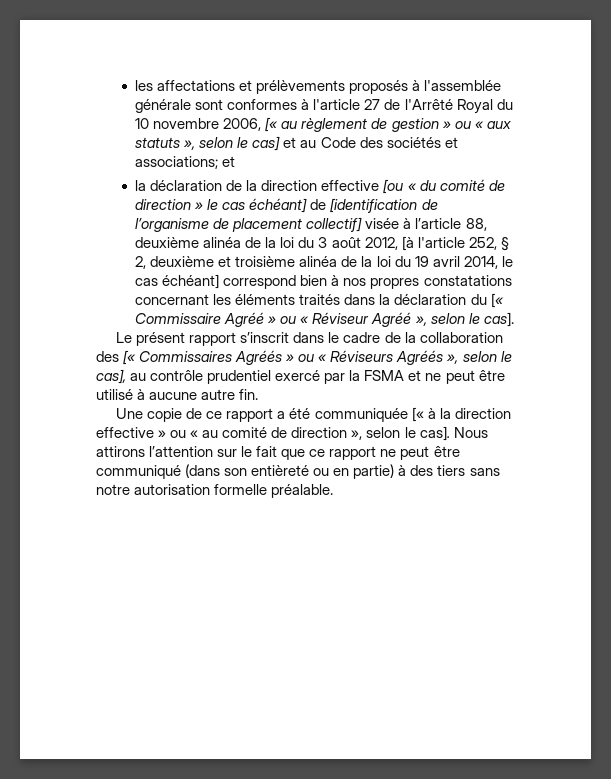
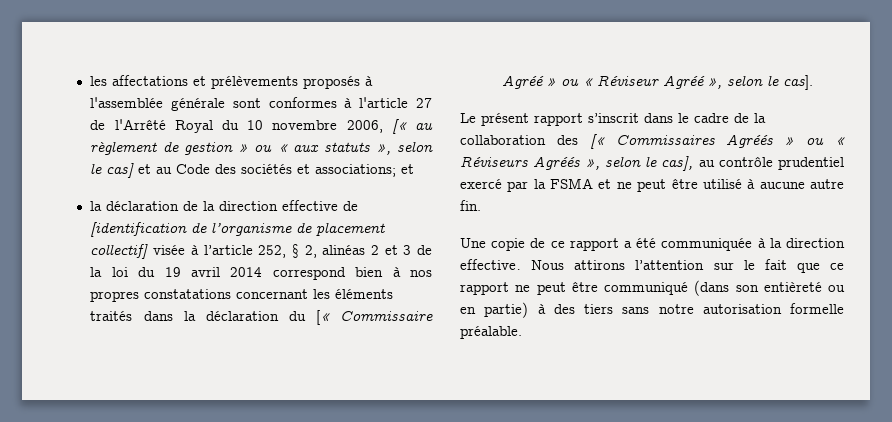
- la déclaration de la direction effective [ou « du comité de direction » le cas échéant] de [identification de l’organisme de placement collectif] visée à l’article 88, deuxième alinéa de la loi du 3 août 2012, [à l'article 252, § 2, deuxième et troisième alinéa de la loi du 19 avril 2014, le cas échéant] correspond bien à nos propres constatations concernant les éléments traités dans la déclaration du [« Commissaire Agréé » ou « Réviseur Agréé », selon le cas].
+ la déclaration de la direction effective de [identification de l’organisme de placement collectif] visée à l’article 252, § 2, alinéas 2 et 3 de la loi du 19 avril 2014 correspond bien à nos propres constatations concernant les éléments traités dans la déclaration du [« Commissaire Agréé » ou « Réviseur Agréé », selon le cas].
- Une copie de ce rapport a été communiquée [« à la direction effective » ou « au comité de direction », selon le cas].
+ Une copie de ce rapport a été communiquée à la direction effective.

